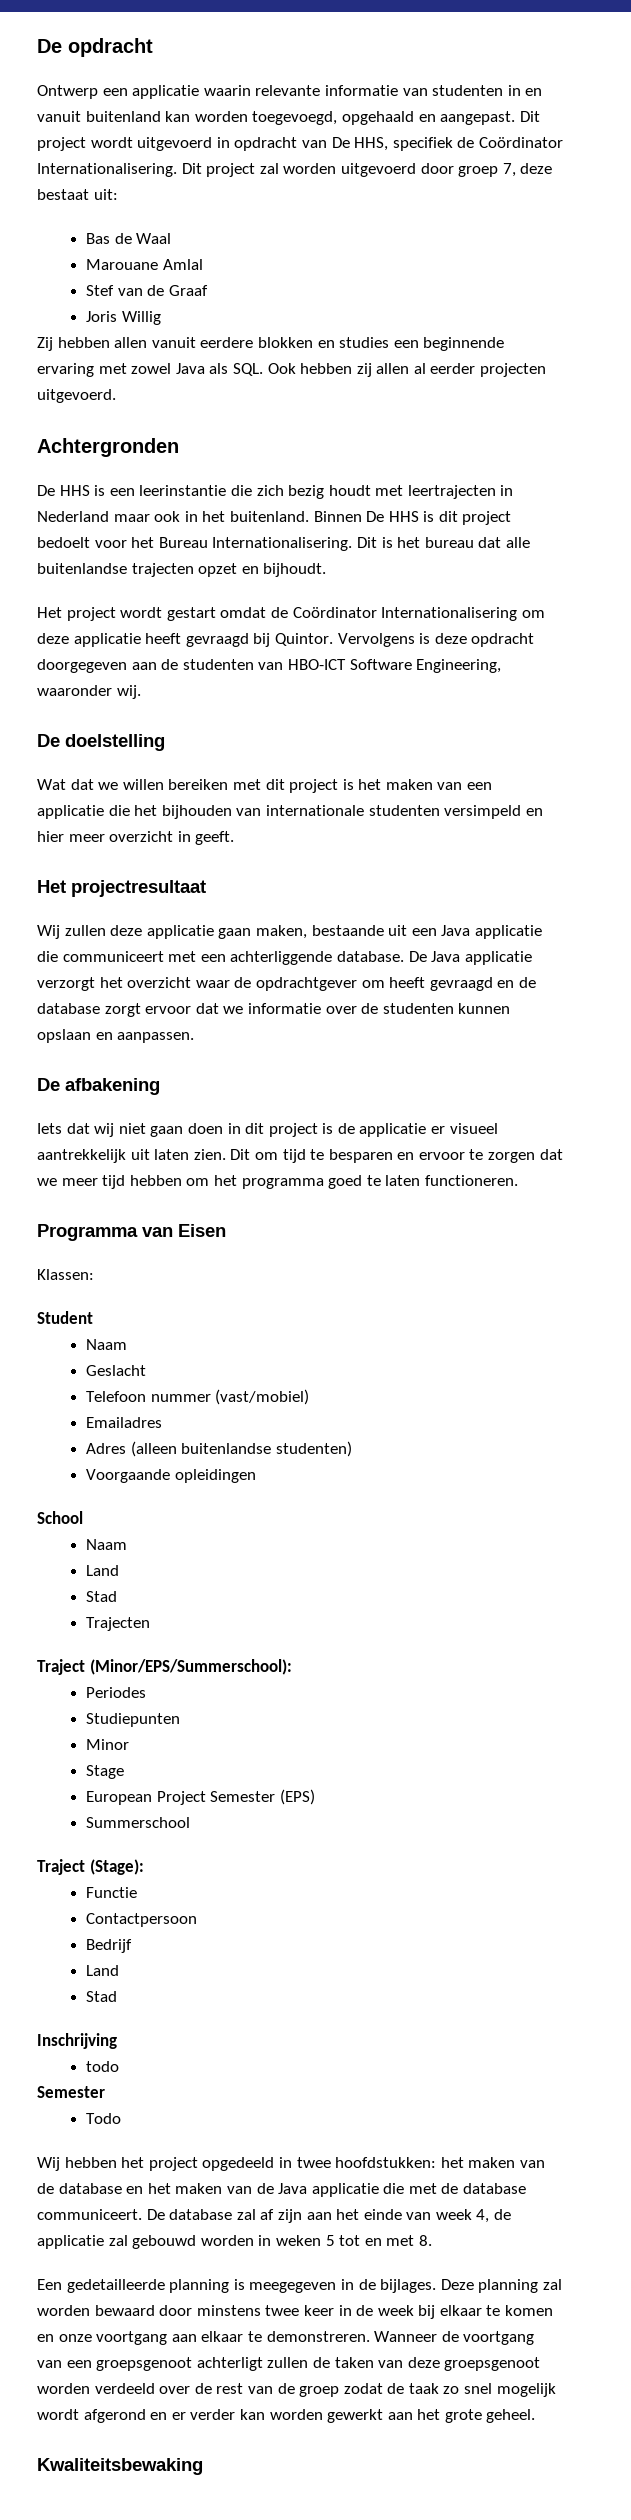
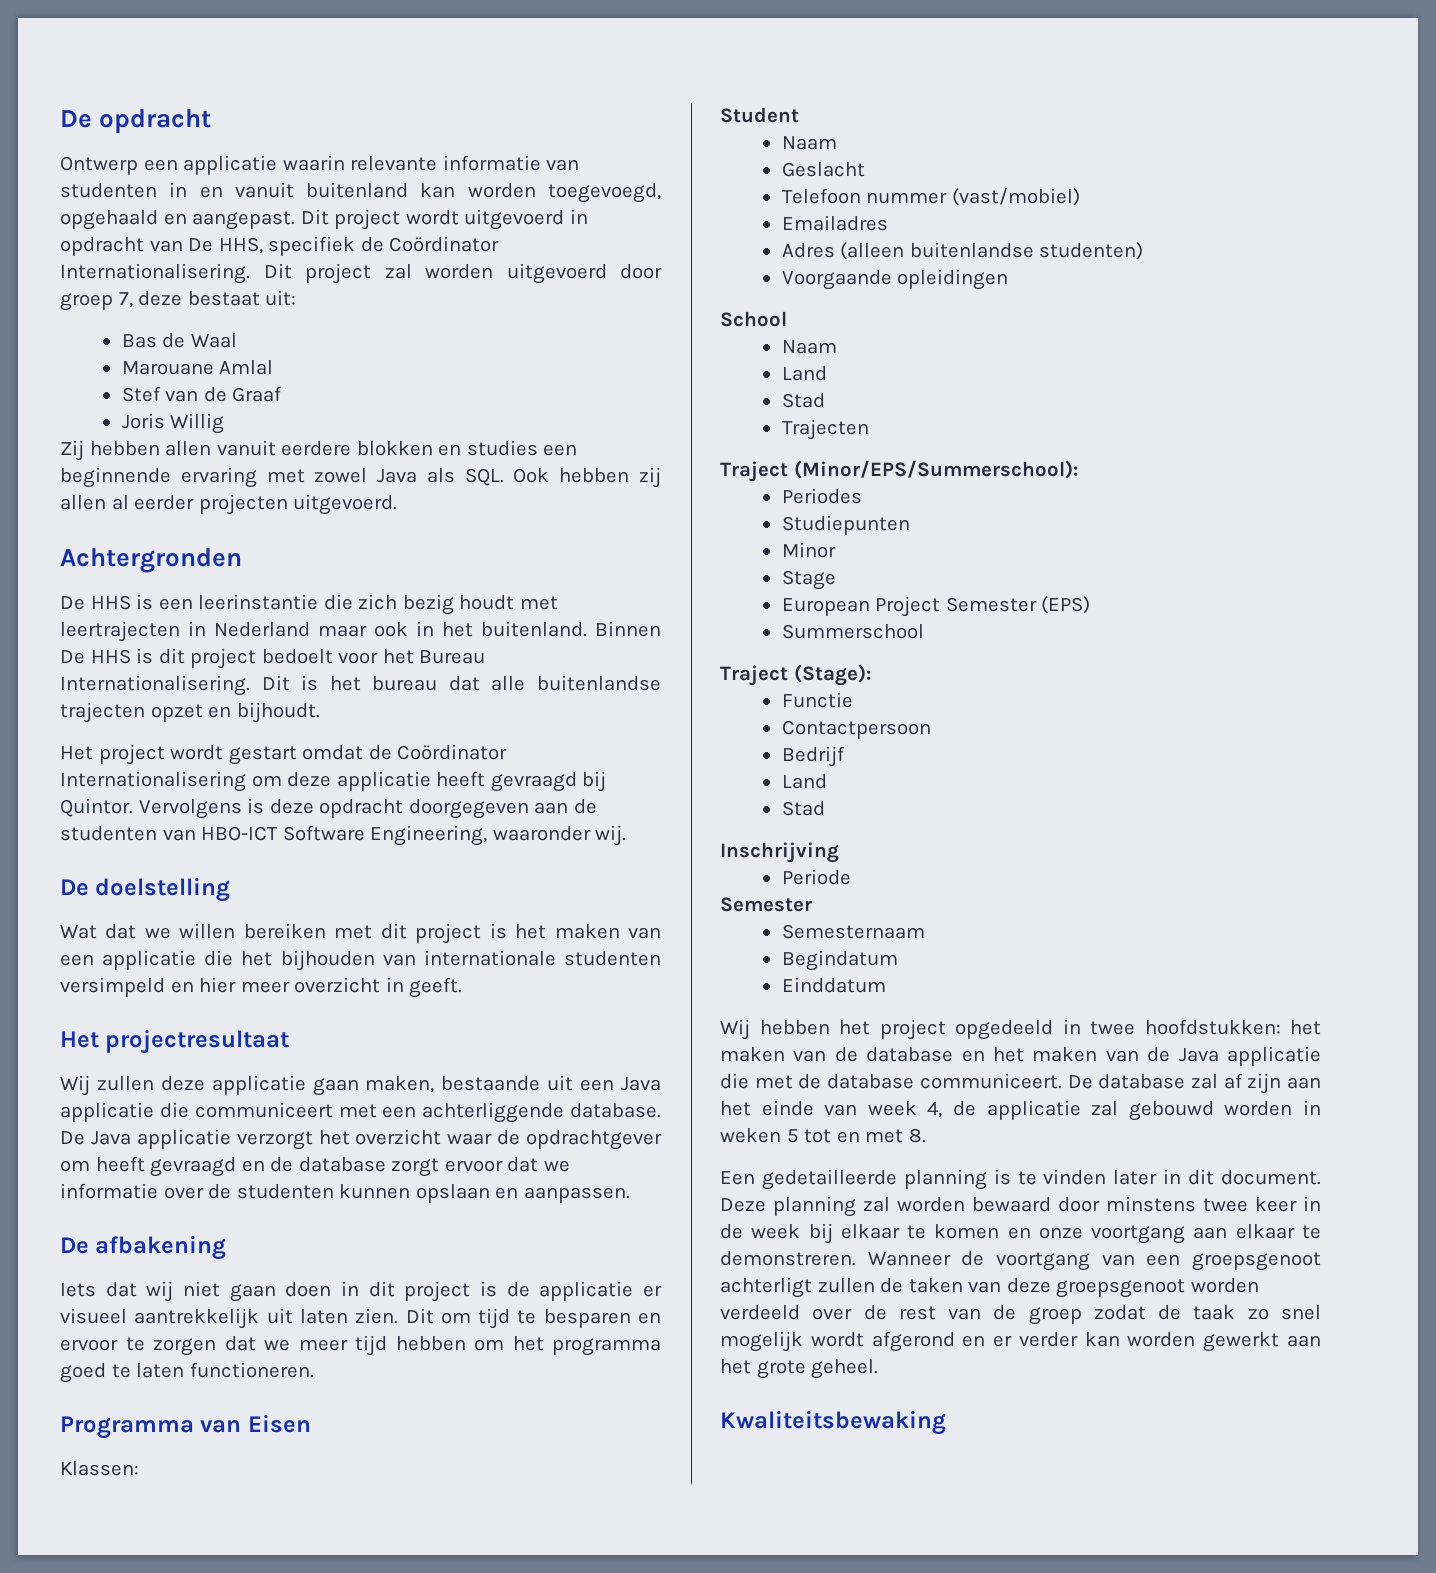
- todo
+ Periode
- Todo
+ Semesternaam
+ Begindatum
+ Einddatum
- Een gedetailleerde planning is meegegeven in de bijlages.
+ Een gedetailleerde planning is te vinden later in dit document.

